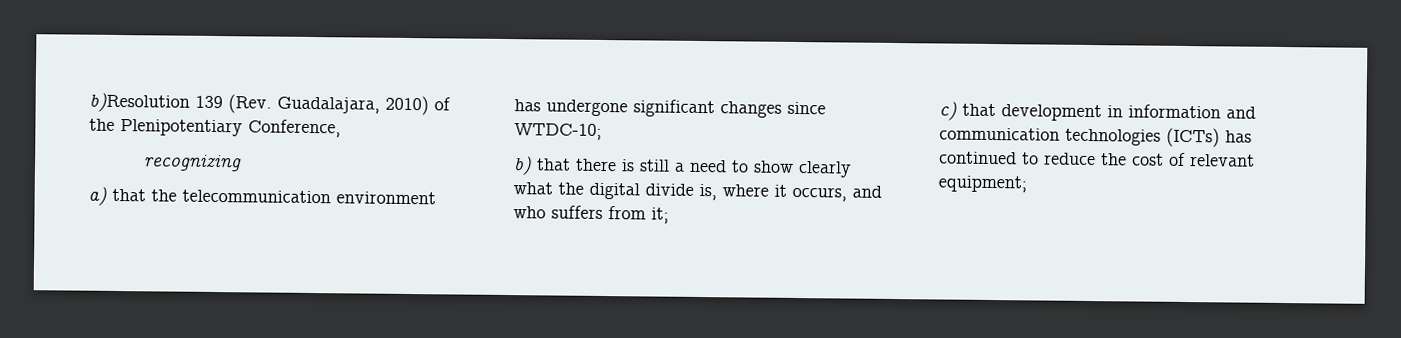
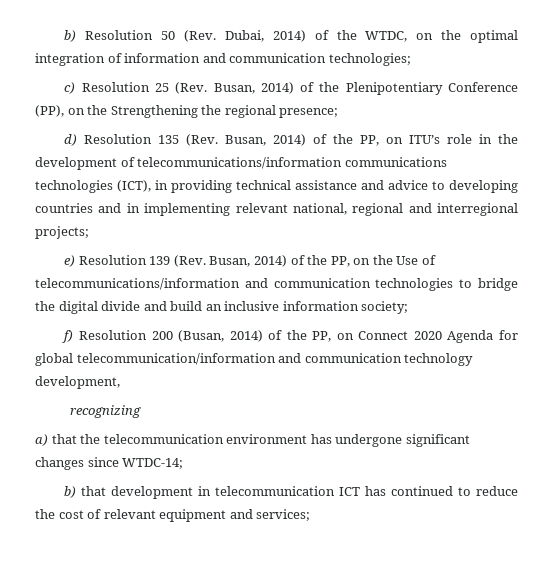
- b)Resolution 139 (Rev. Guadalajara, 2010) of the Plenipotentiary Conference,
+ b) Resolution 50 (Rev. Dubai, 2014) of the WTDC, on the optimal integration of information and communication technologies;
+ c) Resolution 25 (Rev. Busan, 2014) of the Plenipotentiary Conference (PP), on the Strengthening the regional presence;
+ d) Resolution 135 (Rev. Busan, 2014) of the PP, on ITU’s role in the development of telecommunications/information communications technologies (ICT), in providing technical assistance and advice to developing countries and in implementing relevant national, regional and interregional projects;
+ e) Resolution 139 (Rev. Busan, 2014) of the PP, on the Use of telecommunications/information and communication technologies to bridge the digital divide and build an inclusive information society;
+ f) Resolution 200 (Busan, 2014) of the PP, on Connect 2020 Agenda for global telecommunication/information and communication technology development,
- a) that the telecommunication environment has undergone significant changes since WTDC-10;
+ a) that the telecommunication environment has undergone significant changes since WTDC-14;
- b) that there is still a need to show clearly what the digital divide is, where it occurs, and who suffers from it;
- c) that development in information and communication technologies (ICTs) has continued to reduce the cost of relevant equipment;
+ b) that development in telecommunication ICT has continued to reduce the cost of relevant equipment and services;

